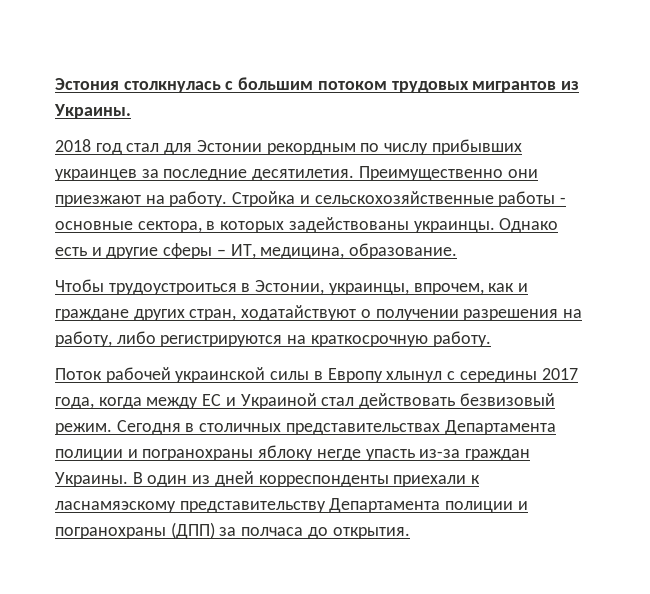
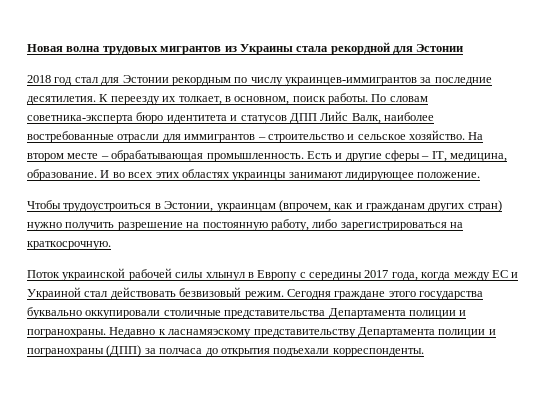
- Эстония столкнулась с большим потоком трудовых мигрантов из Украины.
+ Новая волна трудовых мигрантов из Украины стала рекордной для Эстонии
- 2018 год стал для Эстонии рекордным по числу прибывших украинцев за последние десятилетия.
+ 2018 год стал для Эстонии рекордным по числу украинцев-иммигрантов за последние десятилетия.
- Преимущественно они приезжают на работу. Стройка и сельскохозяйственные работы - основные сектора, в которых задействованы украинцы. Однако есть и другие сферы – ИТ, медицина, образование.
- Чтобы трудоустроиться в Эстонии, украинцы, впрочем, как и граждане других стран, ходатайствуют о получении разрешения на работу, либо регистрируются на краткосрочную работу.
- Поток рабочей украинской силы в Европу хлынул с середины 2017 года, когда между ЕС и Украиной стал действовать безвизовый режим.
+ К переезду их толкает, в основном, поиск работы. По словам советника-эксперта бюро идентитета и статусов ДПП Лийс Валк, наиболее востребованные отрасли для иммигрантов – строительство и сельское хозяйство. На втором месте – обрабатывающая промышленность. Есть и другие сферы – ІТ, медицина, образование. И во всех этих областях украинцы занимают лидирующее положение.
+ Чтобы трудоустроиться в Эстонии, украинцам (впрочем, как и гражданам других стран) нужно получить разрешение на постоянную работу, либо зарегистрироваться на краткосрочную.
+ Поток украинской рабочей силы хлынул в Европу с середины 2017 года, когда между ЕС и Украиной стал действовать безвизовый режим.
- Сегодня в столичных представительствах Департамента полиции и погранохраны яблоку негде упасть из-за граждан Украины. В один из дней корреспонденты приехали к ласнамяэскому представительству Департамента полиции и погранохраны (ДПП) за полчаса до открытия.
+ Сегодня граждане этого государства буквально оккупировали столичные представительства Департамента полиции и погранохраны. Недавно к ласнамяэскому представительству Департамента полиции и погранохраны (ДПП) за полчаса до открытия подъехали корреспонденты.

